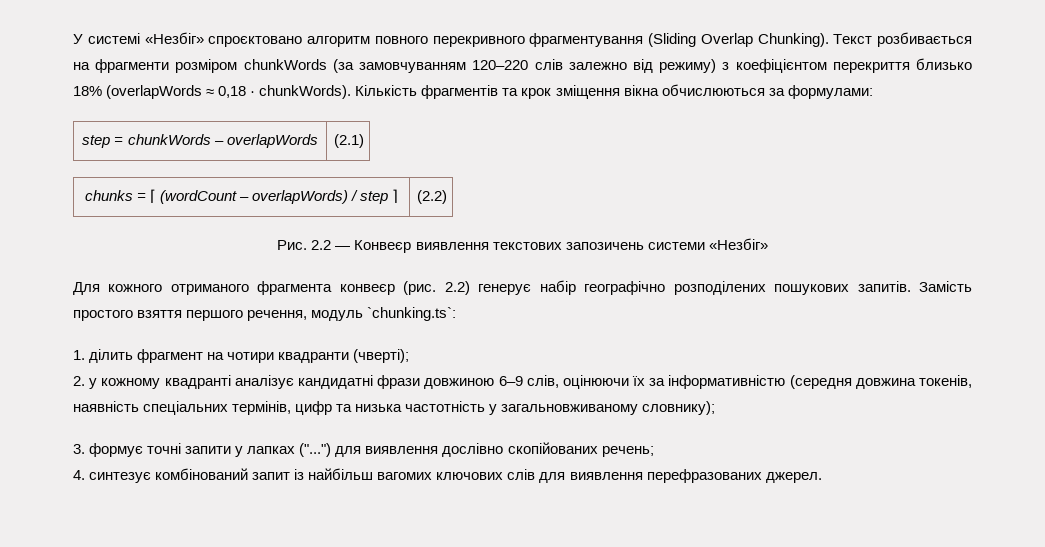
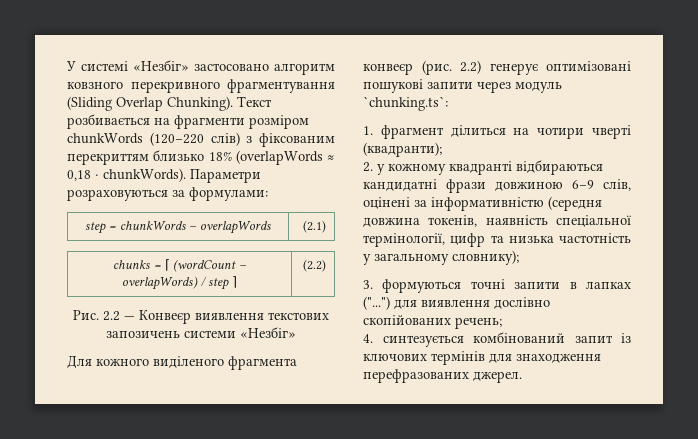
- У системі «Незбіг» спроєктовано алгоритм повного перекривного фрагментування (Sliding Overlap Chunking).
+ У системі «Незбіг» застосовано алгоритм ковзного перекривного фрагментування (Sliding Overlap Chunking).
- Текст розбивається на фрагменти розміром chunkWords (за замовчуванням 120–220 слів залежно від режиму) з коефіцієнтом перекриття близько 18% (overlapWords ≈ 0,18 · chunkWords).
+ Текст розбивається на фрагменти розміром chunkWords (120–220 слів) з фіксованим перекриттям близько 18% (overlapWords ≈ 0,18 · chunkWords).
- Кількість фрагментів та крок зміщення вікна обчислюються за формулами:
+ Параметри розраховуються за формулами:
- Для кожного отриманого фрагмента конвеєр (рис.
+ Для кожного виділеного фрагмента конвеєр (рис.
- 2.2) генерує набір географічно розподілених пошукових запитів. Замість простого взяття першого речення, модуль `chunking.ts`:
- 1. ділить фрагмент на чотири квадранти (чверті);
+ 2.2) генерує оптимізовані пошукові запити через модуль `chunking.ts`:
+ 1. фрагмент ділиться на чотири чверті (квадранти);
- 2. у кожному квадранті аналізує кандидатні фрази довжиною 6–9 слів, оцінюючи їх за інформативністю (середня довжина токенів, наявність спеціальних термінів, цифр та низька частотність у загальновживаному словнику);
+ 2. у кожному квадранті відбираються кандидатні фрази довжиною 6–9 слів, оцінені за інформативністю (середня довжина токенів, наявність спеціальної термінології, цифр та низька частотність у загальному словнику);
- 3. формує точні запити у лапках ("...") для виявлення дослівно скопійованих речень;
+ 3. формуються точні запити в лапках ("...") для виявлення дослівно скопійованих речень;
- 4. синтезує комбінований запит із найбільш вагомих ключових слів для виявлення перефразованих джерел.
+ 4. синтезується комбінований запит із ключових термінів для знаходження перефразованих джерел.

